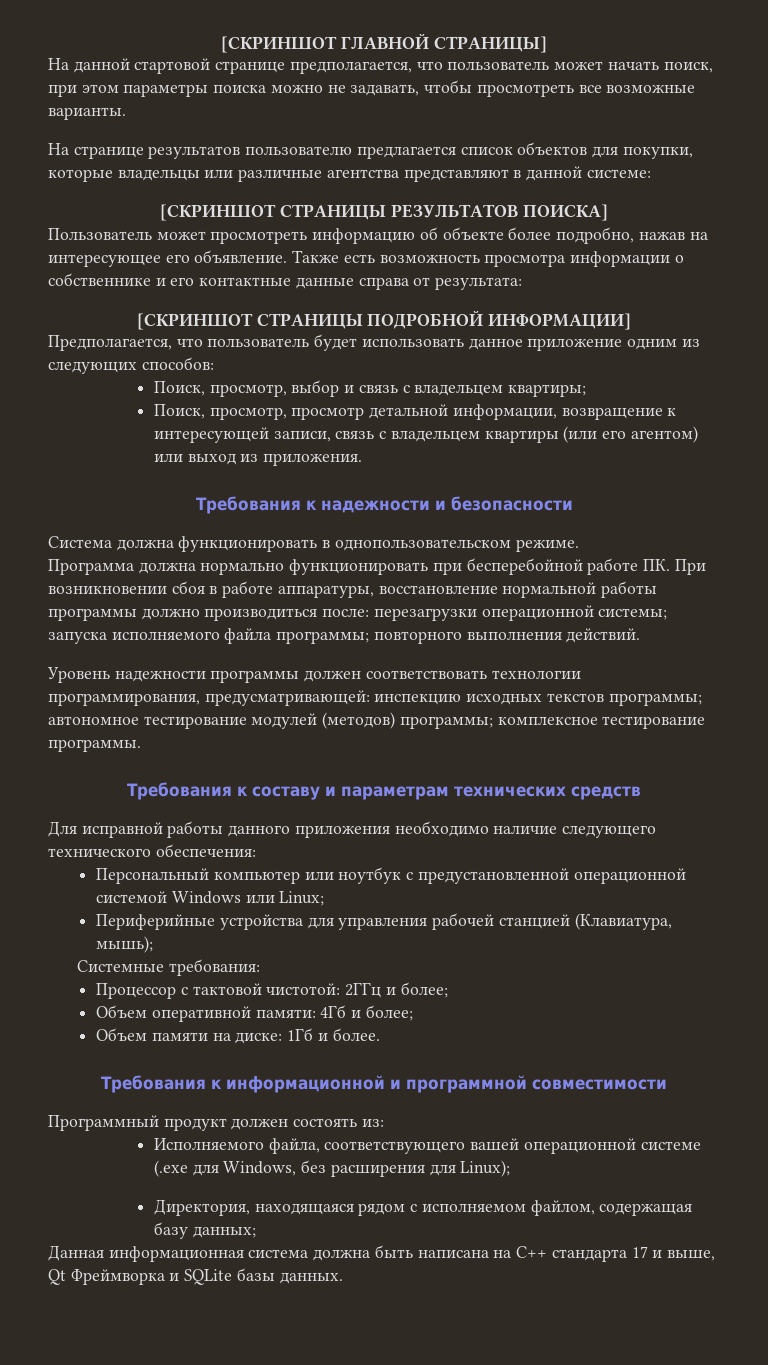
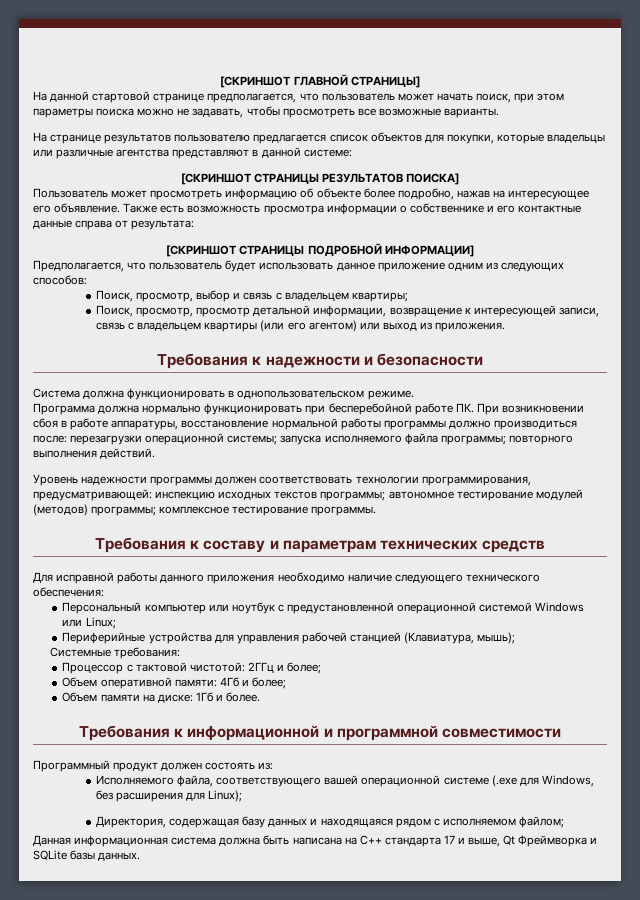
- Директория, находящаяся рядом с исполняемом файлом, содержащая базу данных;
+ Директория, содержащая базу данных и находящаяся рядом с исполняемом файлом;

